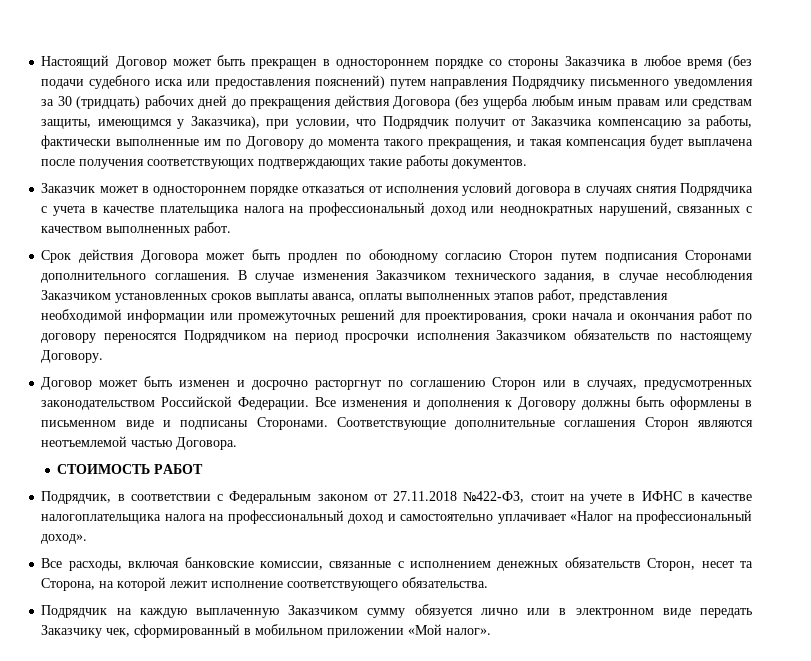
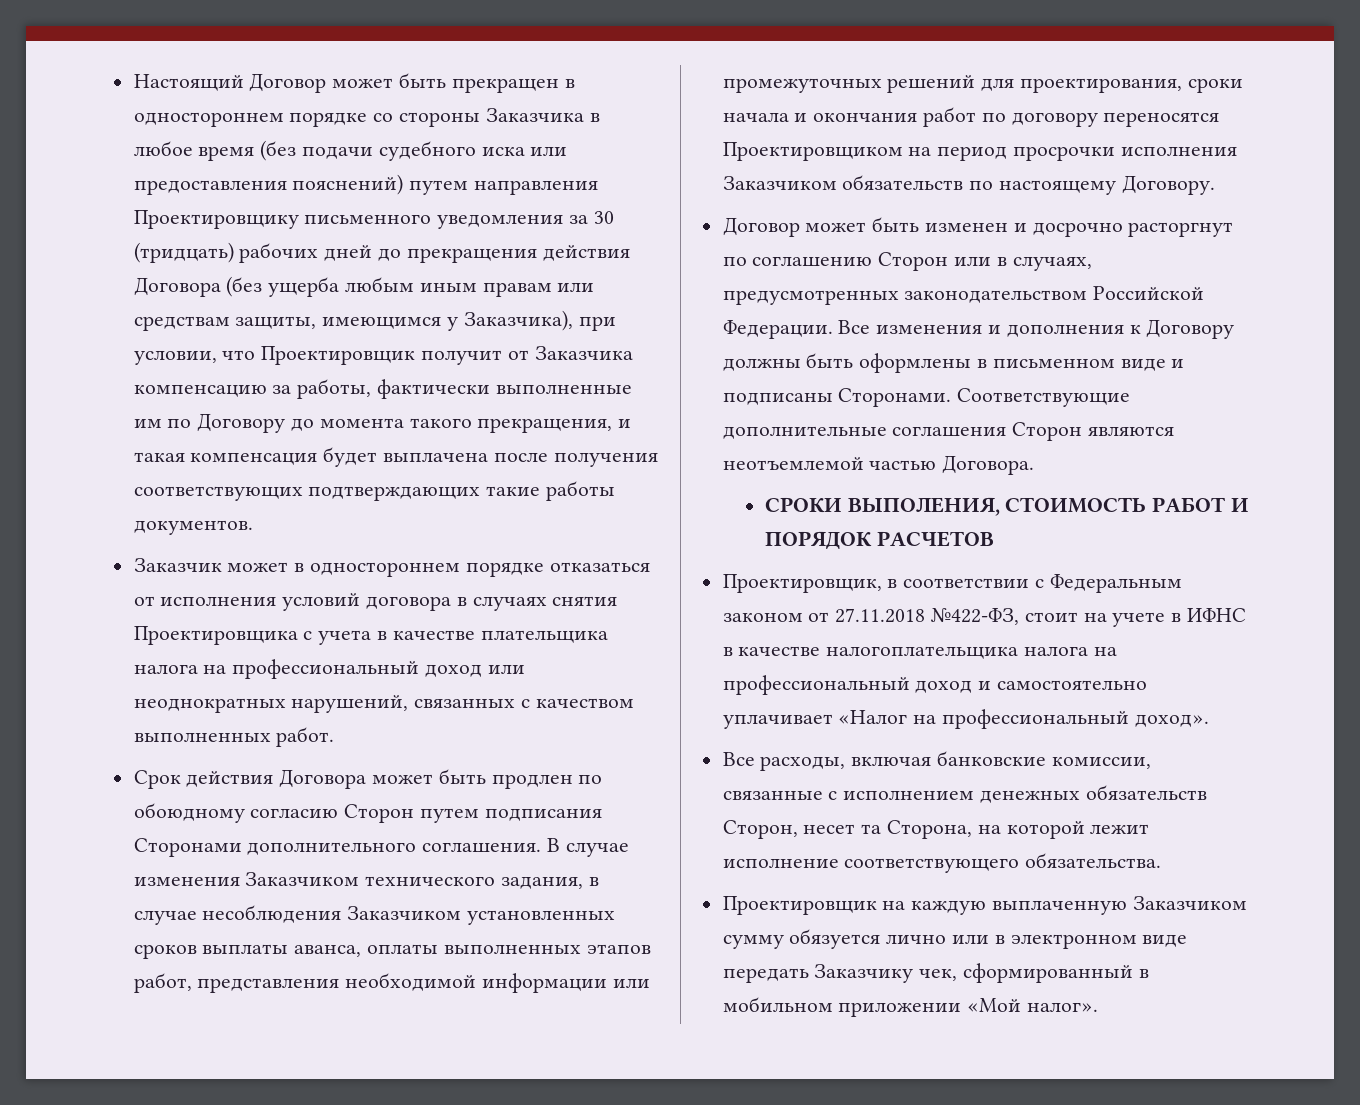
- Настоящий Договор может быть прекращен в одностороннем порядке со стороны Заказчика в любое время (без подачи судебного иска или предоставления пояснений) путем направления Подрядчику письменного уведомления за 30 (тридцать) рабочих дней до прекращения действия Договора (без ущерба любым иным правам или средствам защиты, имеющимся у Заказчика), при условии, что Подрядчик получит от Заказчика компенсацию за работы, фактически выполненные им по Договору до момента такого прекращения, и такая компенсация будет выплачена после получения соответствующих подтверждающих такие работы документов.
+ Настоящий Договор может быть прекращен в одностороннем порядке со стороны Заказчика в любое время (без подачи судебного иска или предоставления пояснений) путем направления Проектировщику письменного уведомления за 30 (тридцать) рабочих дней до прекращения действия Договора (без ущерба любым иным правам или средствам защиты, имеющимся у Заказчика), при условии, что Проектировщик получит от Заказчика компенсацию за работы, фактически выполненные им по Договору до момента такого прекращения, и такая компенсация будет выплачена после получения соответствующих подтверждающих такие работы документов.
- Заказчик может в одностороннем порядке отказаться от исполнения условий договора в случаях снятия Подрядчика с учета в качестве плательщика налога на профессиональный доход или неоднократных нарушений, связанных с качеством выполненных работ.
+ Заказчик может в одностороннем порядке отказаться от исполнения условий договора в случаях снятия Проектировщика с учета в качестве плательщика налога на профессиональный доход или неоднократных нарушений, связанных с качеством выполненных работ.
- В случае изменения Заказчиком технического задания, в случае несоблюдения Заказчиком установленных сроков выплаты аванса, оплаты выполненных этапов работ, представления необходимой информации или промежуточных решений для проектирования, сроки начала и окончания работ по договору переносятся Подрядчиком на период просрочки исполнения Заказчиком обязательств по настоящему Договору.
+ В случае изменения Заказчиком технического задания, в случае несоблюдения Заказчиком установленных сроков выплаты аванса, оплаты выполненных этапов работ, представления необходимой информации или промежуточных решений для проектирования, сроки начала и окончания работ по договору переносятся Проектировщиком на период просрочки исполнения Заказчиком обязательств по настоящему Договору.
- СТОИМОСТЬ РАБОТ
- Подрядчик, в соответствии с Федеральным законом от 27.11.2018 №422-ФЗ, стоит на учете в ИФНС в качестве налогоплательщика налога на профессиональный доход и самостоятельно уплачивает «Налог на профессиональный доход».
+ СРОКИ ВЫПОЛЕНИЯ, СТОИМОСТЬ РАБОТ И ПОРЯДОК РАСЧЕТОВ
+ Проектировщик, в соответствии с Федеральным законом от 27.11.2018 №422-ФЗ, стоит на учете в ИФНС в качестве налогоплательщика налога на профессиональный доход и самостоятельно уплачивает «Налог на профессиональный доход».
- Подрядчик на каждую выплаченную Заказчиком сумму обязуется лично или в электронном виде передать Заказчику чек, сформированный в мобильном приложении «Мой налог».
+ Проектировщик на каждую выплаченную Заказчиком сумму обязуется лично или в электронном виде передать Заказчику чек, сформированный в мобильном приложении «Мой налог».

